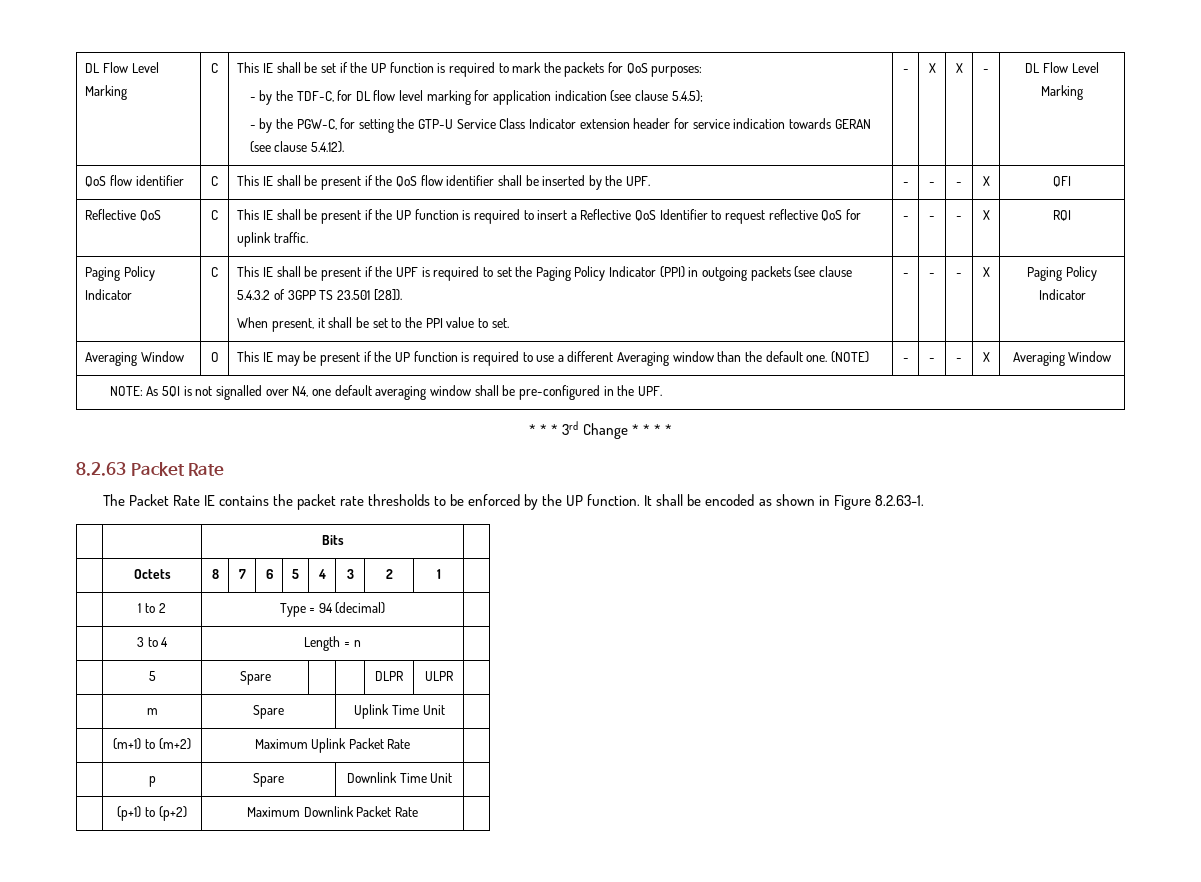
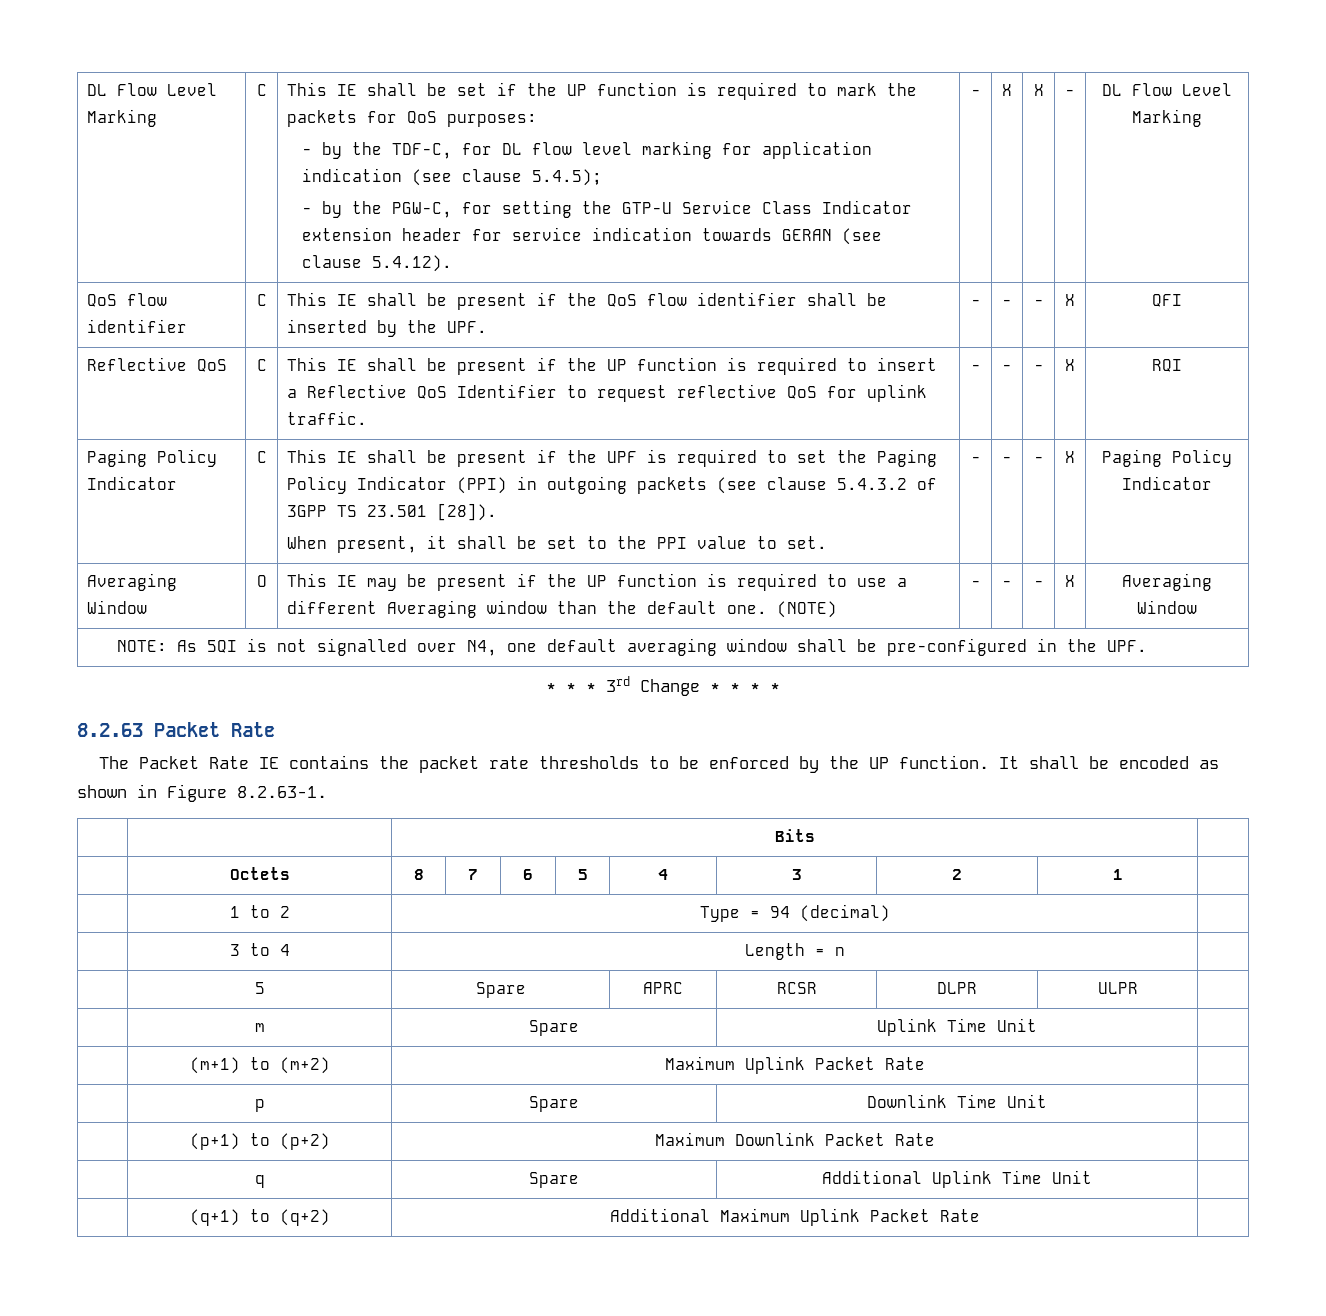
- | 5 | Spare | | | DLPR | ULPR |
+ | 5 | Spare | APRC | RCSR | DLPR | ULPR |
+ | q | Spare | Additional Uplink Time Unit |
+ | (q+1) to (q+2) | Additional Maximum Uplink Packet Rate |

